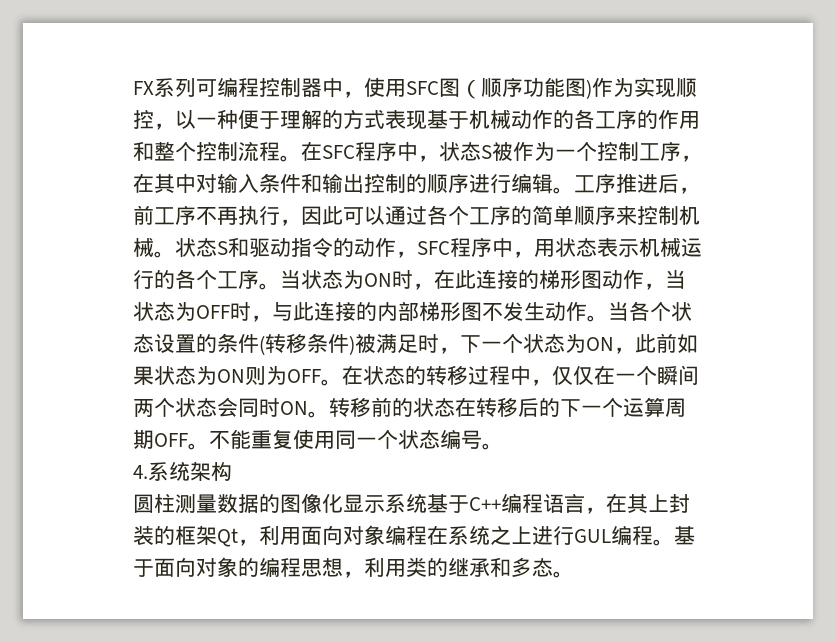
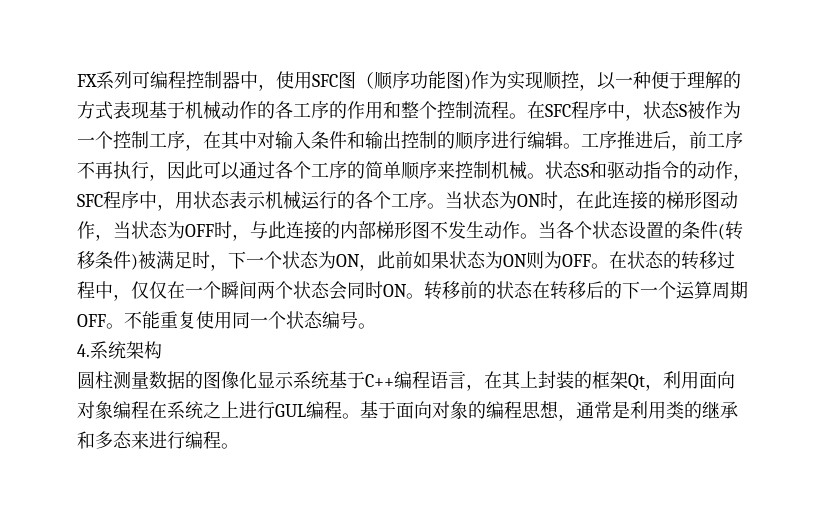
- 基于面向对象的编程思想，利用类的继承和多态。
+ 基于面向对象的编程思想，通常是利用类的继承和多态来进行编程。

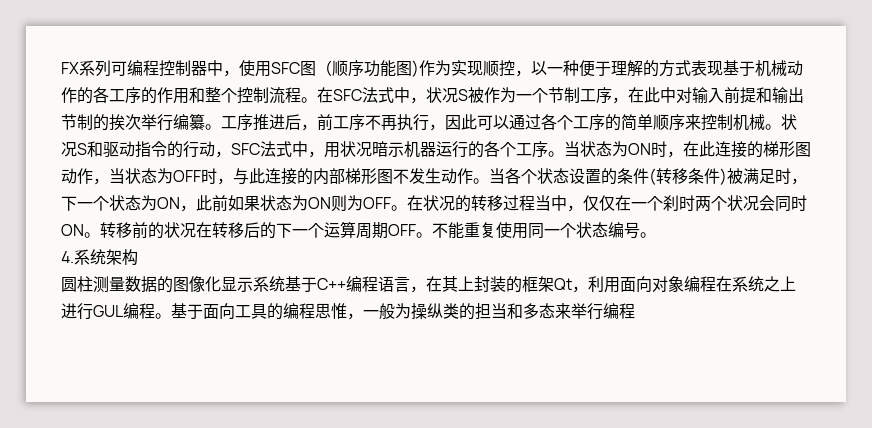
- 在SFC程序中，状态S被作为一个控制工序，在其中对输入条件和输出控制的顺序进行编辑。
+ 在SFC法式中，状况S被作为一个节制工序，在此中对输入前提和输出节制的挨次举行编纂。
- 状态S和驱动指令的动作，SFC程序中，用状态表示机械运行的各个工序。
+ 状况S和驱动指令的行动，SFC法式中，用状况暗示机器运行的各个工序。
- 在状态的转移过程中，仅仅在一个瞬间两个状态会同时ON。
+ 在状况的转移过程当中，仅仅在一个刹时两个状况会同时ON。
- 转移前的状态在转移后的下一个运算周期OFF。
+ 转移前的状况在转移后的下一个运算周期OFF。
- 基于面向对象的编程思想，通常是利用类的继承和多态来进行编程。
+ 基于面向工具的编程思惟，一般为操纵类的担当和多态来举行编程

